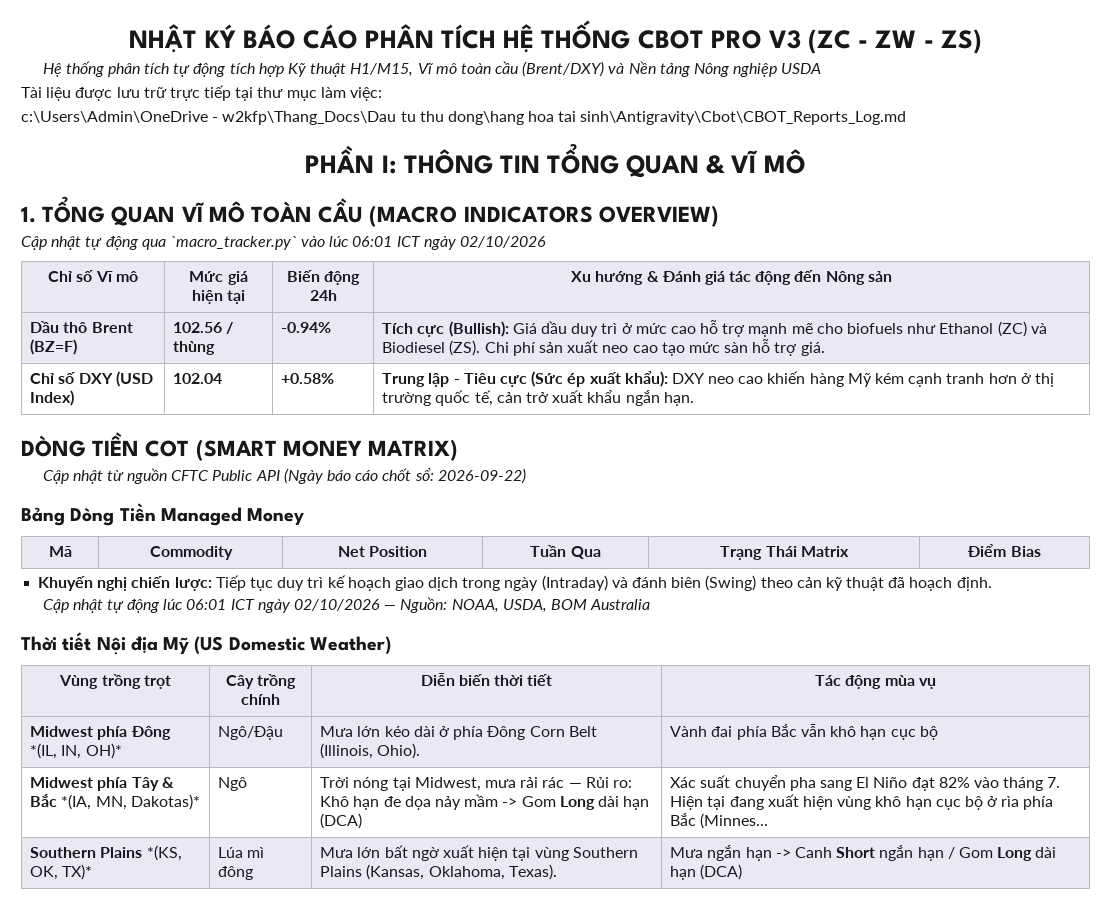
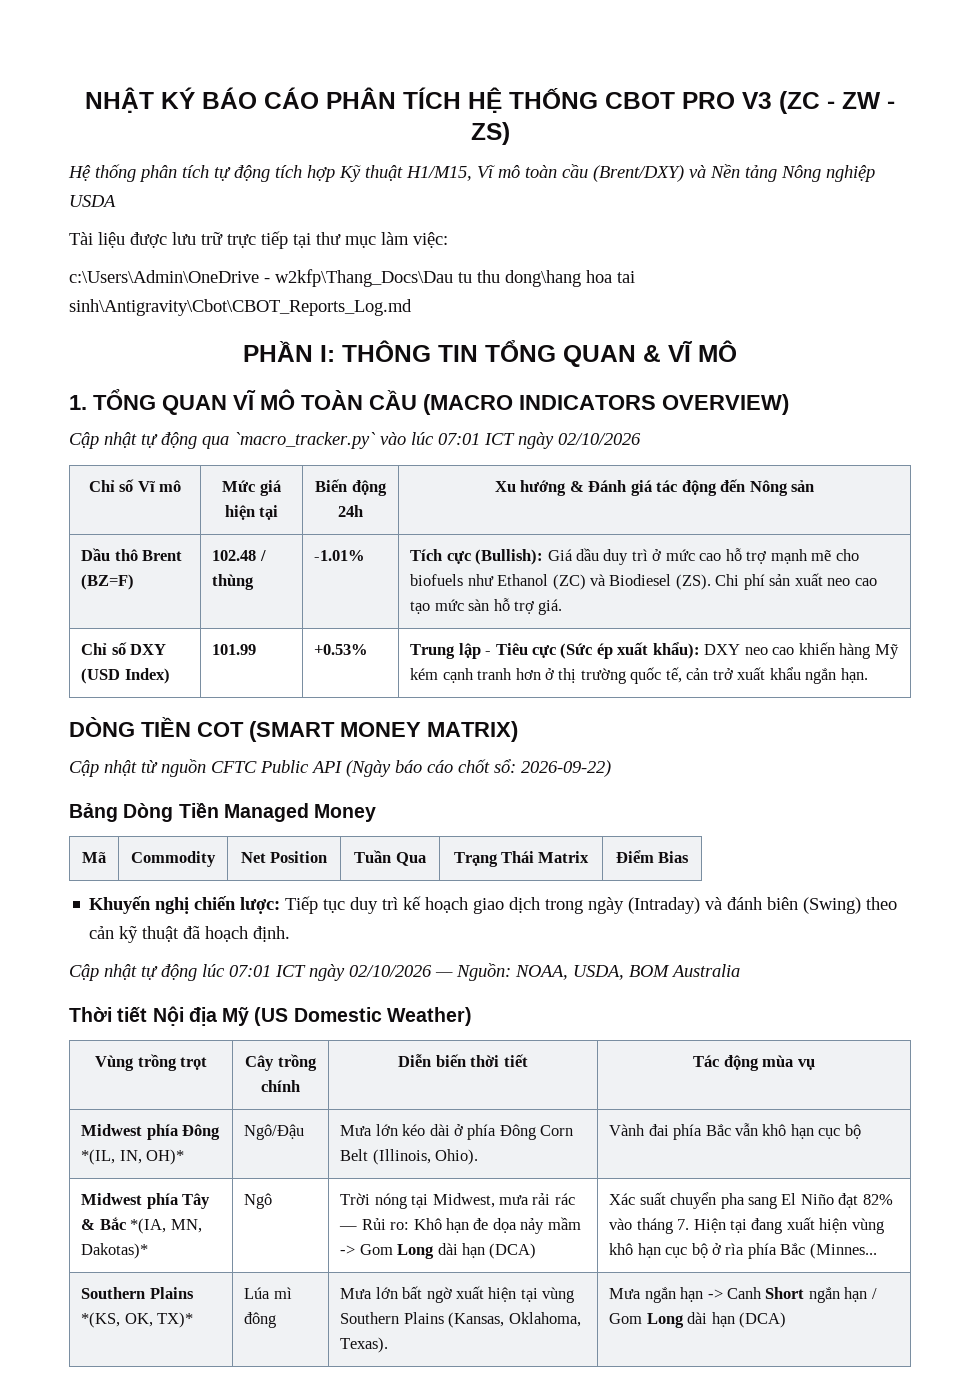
- Cập nhật tự động qua `macro_tracker.py` vào lúc 06:01 ICT ngày 02/10/2026
+ Cập nhật tự động qua `macro_tracker.py` vào lúc 07:01 ICT ngày 02/10/2026
- 102.56 / thùng
+ 102.48 / thùng
- -0.94%
+ -1.01%
- Chỉ số DXY (USD Index) | 102.04 | +0.58% | Trung lập - Tiêu cực (Sức ép xuất khẩu): DXY neo cao khiến hàng Mỹ kém cạnh tranh hơn ở thị trường quốc tế, cản trở xuất khẩu ngắn hạn.
+ Chỉ số DXY (USD Index) | 101.99 | +0.53% | Trung lập - Tiêu cực (Sức ép xuất khẩu): DXY neo cao khiến hàng Mỹ kém cạnh tranh hơn ở thị trường quốc tế, cản trở xuất khẩu ngắn hạn.
- Cập nhật tự động lúc 06:01 ICT ngày 02/10/2026 — Nguồn: NOAA, USDA, BOM Australia
+ Cập nhật tự động lúc 07:01 ICT ngày 02/10/2026 — Nguồn: NOAA, USDA, BOM Australia

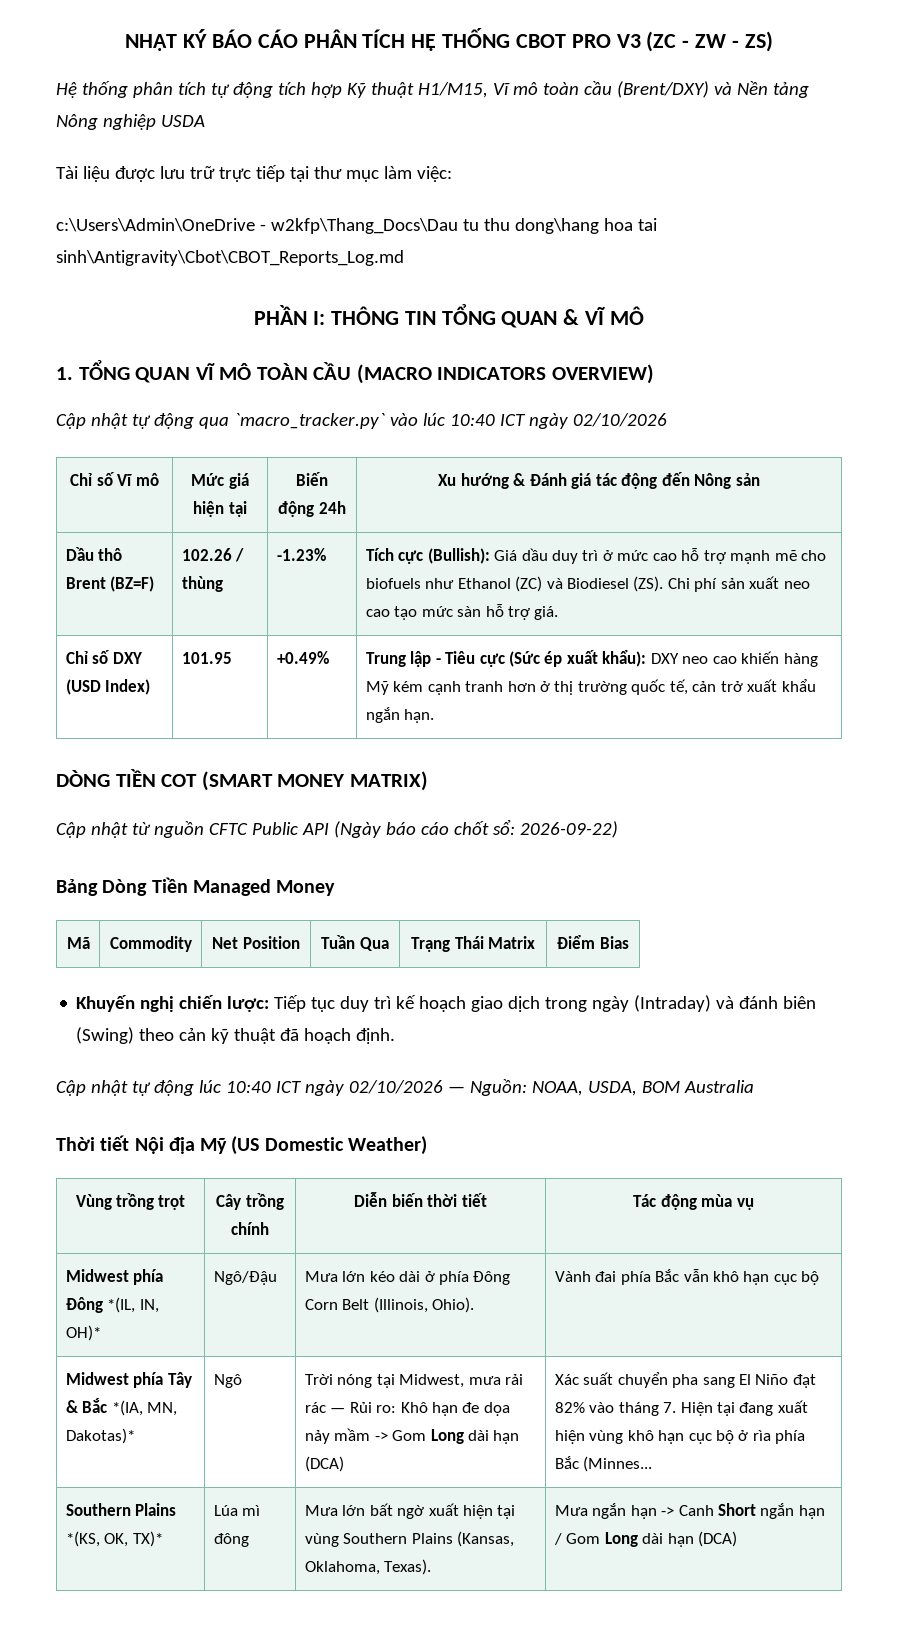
- Cập nhật tự động qua `macro_tracker.py` vào lúc 07:01 ICT ngày 02/10/2026
+ Cập nhật tự động qua `macro_tracker.py` vào lúc 10:40 ICT ngày 02/10/2026
- 102.48 / thùng
+ 102.26 / thùng
- -1.01%
+ -1.23%
- Chỉ số DXY (USD Index) | 101.99 | +0.53% | Trung lập - Tiêu cực (Sức ép xuất khẩu): DXY neo cao khiến hàng Mỹ kém cạnh tranh hơn ở thị trường quốc tế, cản trở xuất khẩu ngắn hạn.
+ Chỉ số DXY (USD Index) | 101.95 | +0.49% | Trung lập - Tiêu cực (Sức ép xuất khẩu): DXY neo cao khiến hàng Mỹ kém cạnh tranh hơn ở thị trường quốc tế, cản trở xuất khẩu ngắn hạn.
- Cập nhật tự động lúc 07:01 ICT ngày 02/10/2026 — Nguồn: NOAA, USDA, BOM Australia
+ Cập nhật tự động lúc 10:40 ICT ngày 02/10/2026 — Nguồn: NOAA, USDA, BOM Australia

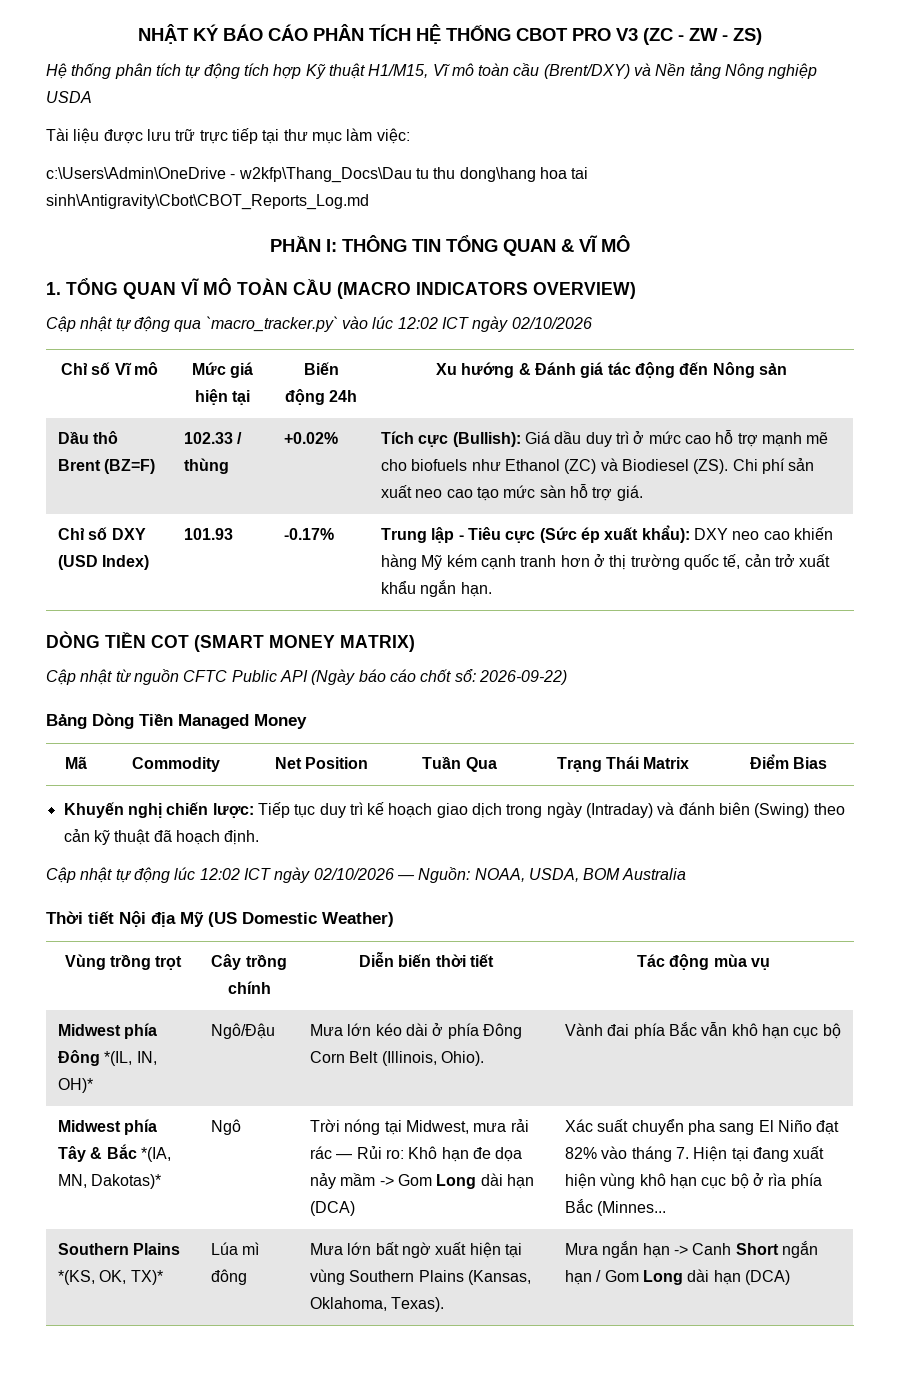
- Cập nhật tự động qua `macro_tracker.py` vào lúc 10:40 ICT ngày 02/10/2026
+ Cập nhật tự động qua `macro_tracker.py` vào lúc 12:02 ICT ngày 02/10/2026
- 102.26 / thùng
+ 102.33 / thùng
- -1.23%
+ +0.02%
- Chỉ số DXY (USD Index) | 101.95 | +0.49% | Trung lập - Tiêu cực (Sức ép xuất khẩu): DXY neo cao khiến hàng Mỹ kém cạnh tranh hơn ở thị trường quốc tế, cản trở xuất khẩu ngắn hạn.
+ Chỉ số DXY (USD Index) | 101.93 | -0.17% | Trung lập - Tiêu cực (Sức ép xuất khẩu): DXY neo cao khiến hàng Mỹ kém cạnh tranh hơn ở thị trường quốc tế, cản trở xuất khẩu ngắn hạn.
- Cập nhật tự động lúc 10:40 ICT ngày 02/10/2026 — Nguồn: NOAA, USDA, BOM Australia
+ Cập nhật tự động lúc 12:02 ICT ngày 02/10/2026 — Nguồn: NOAA, USDA, BOM Australia

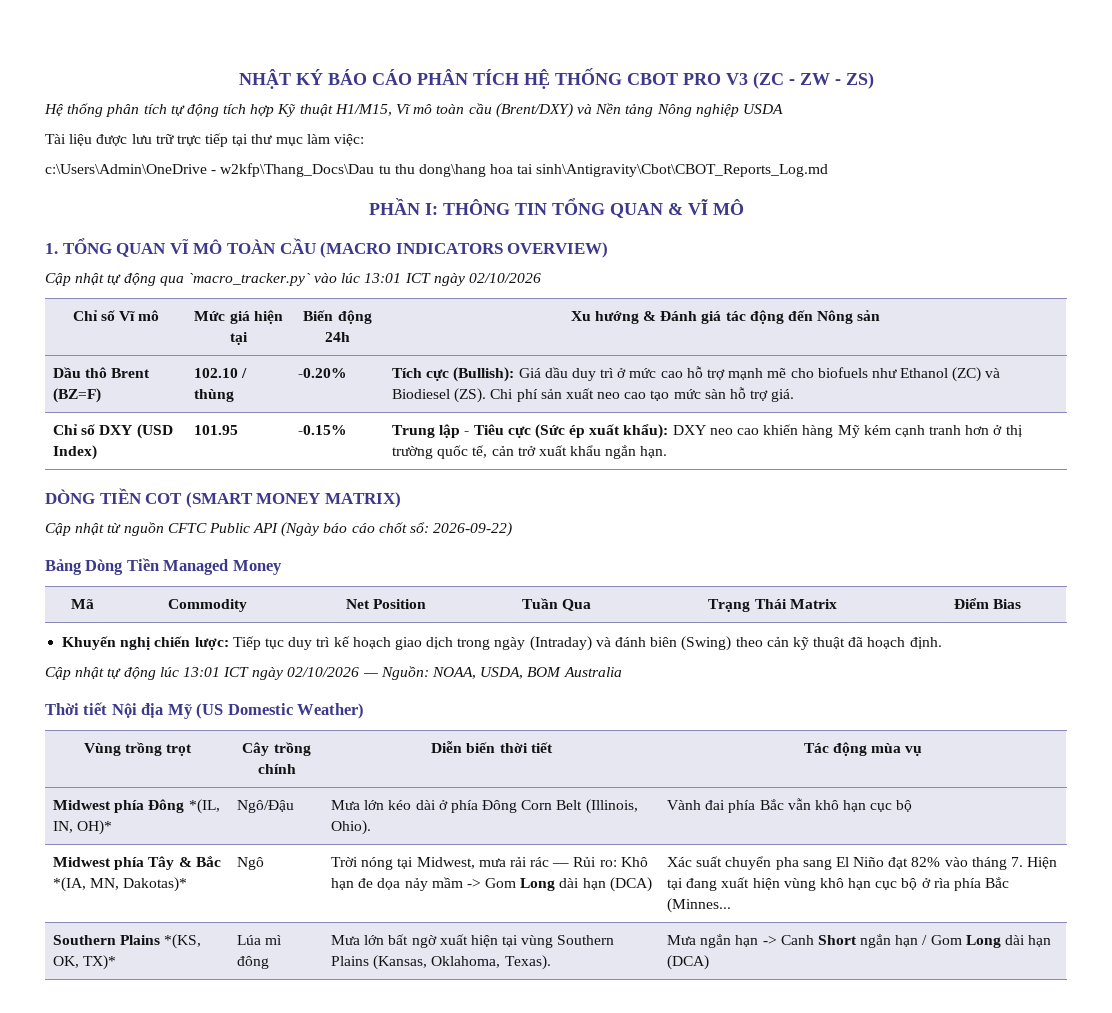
- Cập nhật tự động qua `macro_tracker.py` vào lúc 12:02 ICT ngày 02/10/2026
+ Cập nhật tự động qua `macro_tracker.py` vào lúc 13:01 ICT ngày 02/10/2026
- 102.33 / thùng
+ 102.10 / thùng
- +0.02%
+ -0.20%
- Chỉ số DXY (USD Index) | 101.93 | -0.17% | Trung lập - Tiêu cực (Sức ép xuất khẩu): DXY neo cao khiến hàng Mỹ kém cạnh tranh hơn ở thị trường quốc tế, cản trở xuất khẩu ngắn hạn.
+ Chỉ số DXY (USD Index) | 101.95 | -0.15% | Trung lập - Tiêu cực (Sức ép xuất khẩu): DXY neo cao khiến hàng Mỹ kém cạnh tranh hơn ở thị trường quốc tế, cản trở xuất khẩu ngắn hạn.
- Cập nhật tự động lúc 12:02 ICT ngày 02/10/2026 — Nguồn: NOAA, USDA, BOM Australia
+ Cập nhật tự động lúc 13:01 ICT ngày 02/10/2026 — Nguồn: NOAA, USDA, BOM Australia

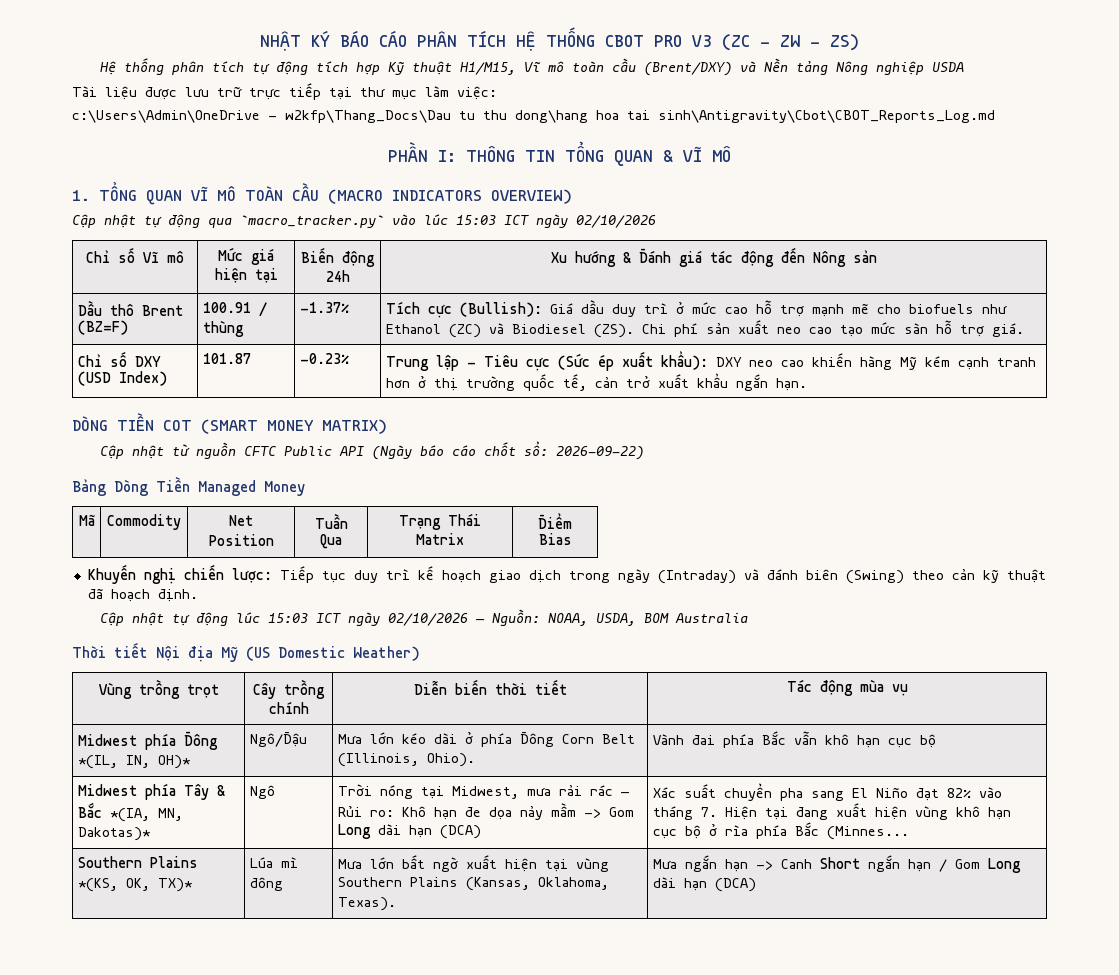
- Cập nhật tự động qua `macro_tracker.py` vào lúc 13:01 ICT ngày 02/10/2026
+ Cập nhật tự động qua `macro_tracker.py` vào lúc 15:03 ICT ngày 02/10/2026
- 102.10 / thùng
+ 100.91 / thùng
- -0.20%
+ -1.37%
- Chỉ số DXY (USD Index) | 101.95 | -0.15% | Trung lập - Tiêu cực (Sức ép xuất khẩu): DXY neo cao khiến hàng Mỹ kém cạnh tranh hơn ở thị trường quốc tế, cản trở xuất khẩu ngắn hạn.
+ Chỉ số DXY (USD Index) | 101.87 | -0.23% | Trung lập - Tiêu cực (Sức ép xuất khẩu): DXY neo cao khiến hàng Mỹ kém cạnh tranh hơn ở thị trường quốc tế, cản trở xuất khẩu ngắn hạn.
- Cập nhật tự động lúc 13:01 ICT ngày 02/10/2026 — Nguồn: NOAA, USDA, BOM Australia
+ Cập nhật tự động lúc 15:03 ICT ngày 02/10/2026 — Nguồn: NOAA, USDA, BOM Australia

